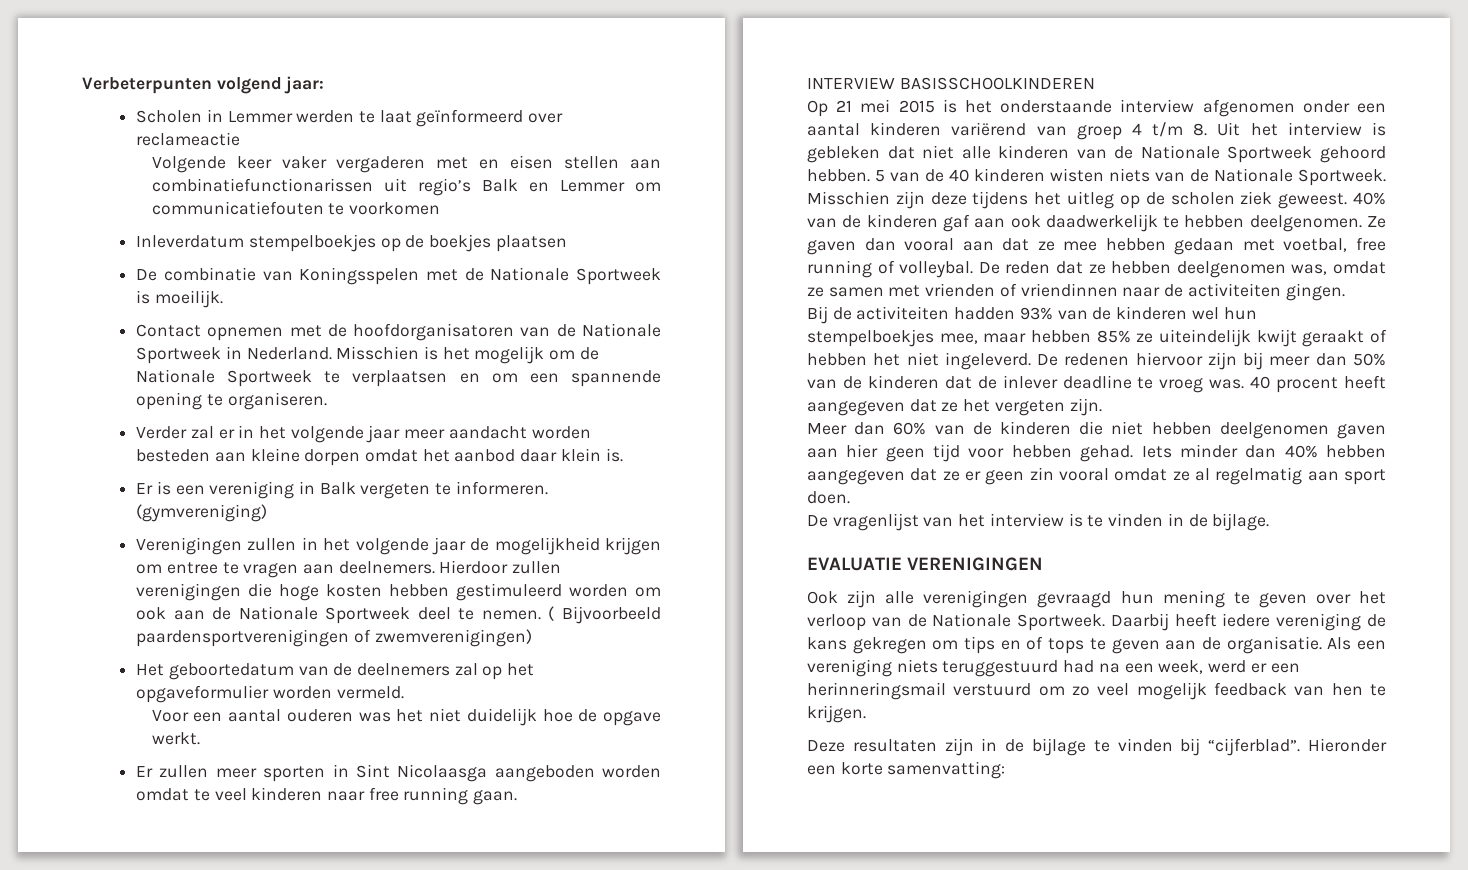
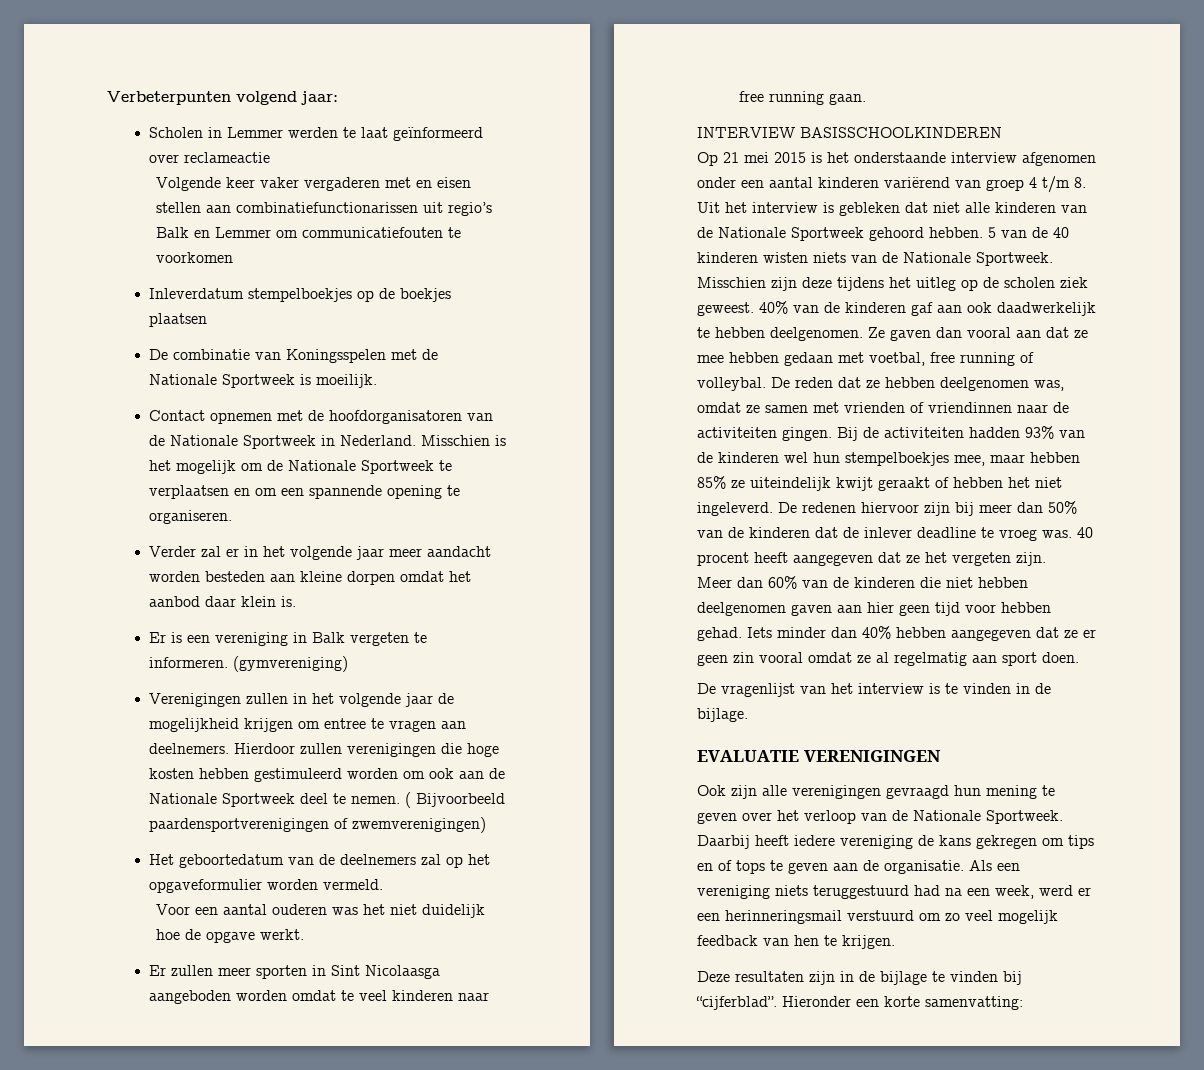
- De reden dat ze hebben deelgenomen was, omdat ze samen met vrienden of vriendinnen naar de activiteiten gingen.
- Bij de activiteiten hadden 93% van de kinderen wel hun stempelboekjes mee, maar hebben 85% ze uiteindelijk kwijt geraakt of hebben het niet ingeleverd.
+ De reden dat ze hebben deelgenomen was, omdat ze samen met vrienden of vriendinnen naar de activiteiten gingen. Bij de activiteiten hadden 93% van de kinderen wel hun stempelboekjes mee, maar hebben 85% ze uiteindelijk kwijt geraakt of hebben het niet ingeleverd.

